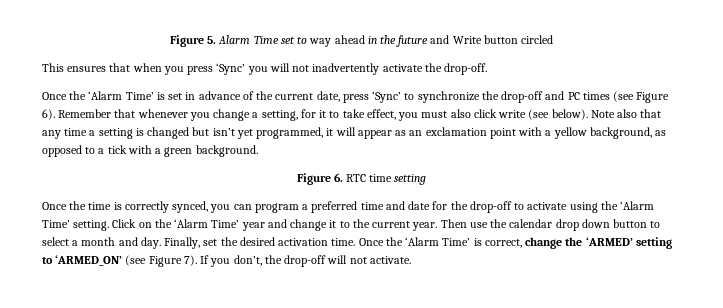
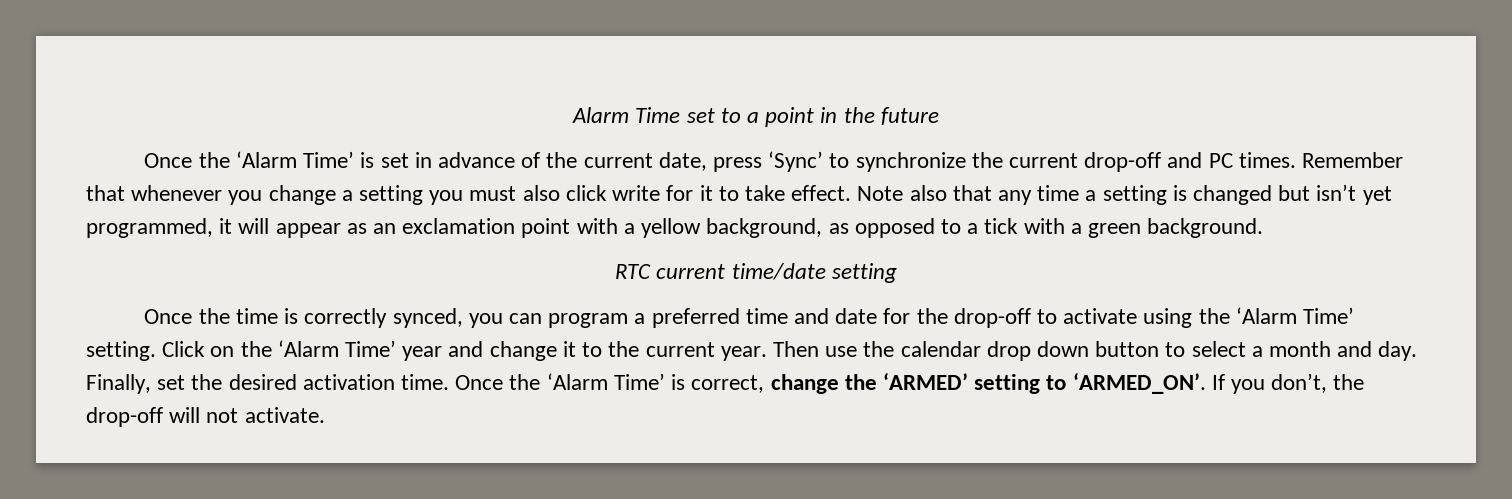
- Figure 5. Alarm Time set to way ahead in the future and Write button circled
- This ensures that when you press ‘Sync’ you will not inadvertently activate the drop-off.
+ Alarm Time set to a point in the future
- Once the ‘Alarm Time’ is set in advance of the current date, press ‘Sync’ to synchronize the drop-off and PC times (see Figure 6).
+ Once the ‘Alarm Time’ is set in advance of the current date, press ‘Sync’ to synchronize the current drop-off and PC times.
- Remember that whenever you change a setting, for it to take effect, you must also click write (see below).
+ Remember that whenever you change a setting you must also click write for it to take effect.
- Figure 6. RTC time setting
+ RTC current time/date setting
- Once the ‘Alarm Time’ is correct, change the ‘ARMED’ setting to ‘ARMED_ON’ (see Figure 7).
+ Once the ‘Alarm Time’ is correct, change the ‘ARMED’ setting to ‘ARMED_ON’.

